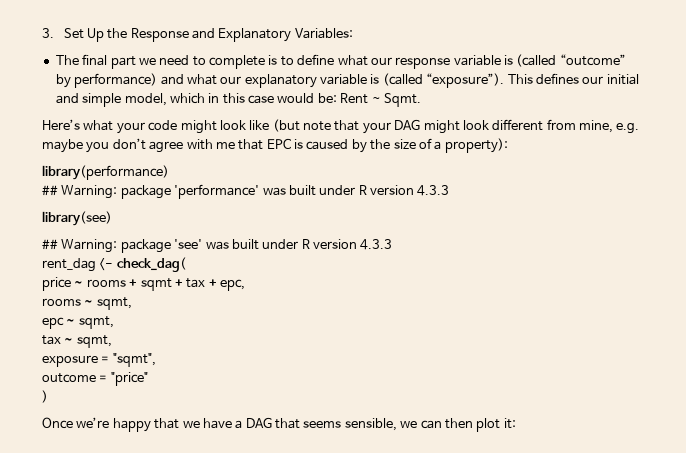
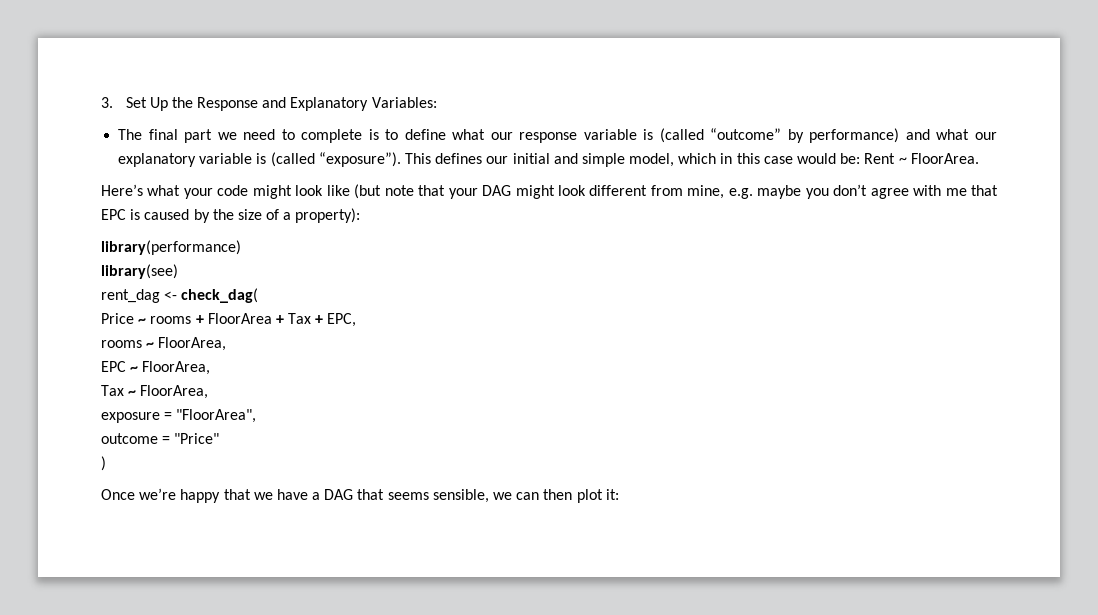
- This defines our initial and simple model, which in this case would be: Rent ~ Sqmt.
+ This defines our initial and simple model, which in this case would be: Rent ~ FloorArea.
- ## Warning: package 'performance' was built under R version 4.3.3
  library(see)
- ## Warning: package 'see' was built under R version 4.3.3
- price ~ rooms + sqmt + tax + epc,
- rooms ~ sqmt,
- epc ~ sqmt,
- tax ~ sqmt,
+ Price ~ rooms + FloorArea + Tax + EPC,
+ rooms ~ FloorArea,
+ EPC ~ FloorArea,
+ Tax ~ FloorArea,
- exposure = "sqmt",
+ exposure = "FloorArea",
- outcome = "price"
+ outcome = "Price"

